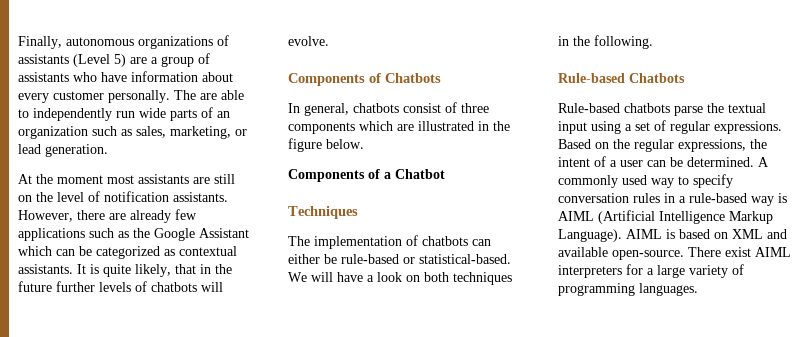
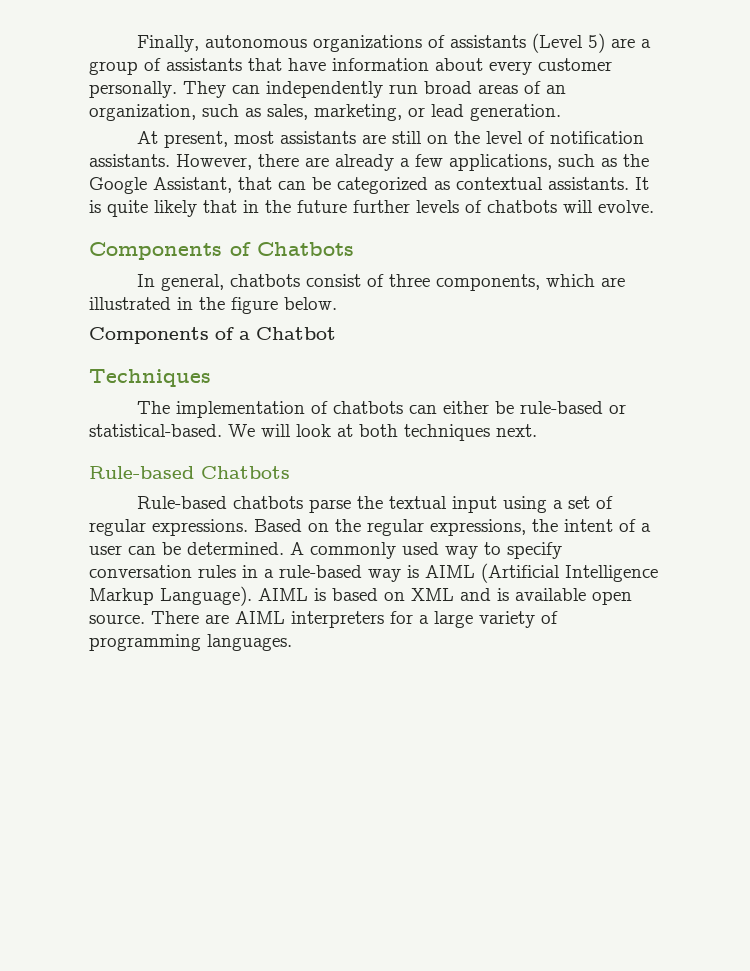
- Finally, autonomous organizations of assistants (Level 5) are a group of assistants who have information about every customer personally.
+ Finally, autonomous organizations of assistants (Level 5) are a group of assistants that have information about every customer personally.
- The are able to independently run wide parts of an organization such as sales, marketing, or lead generation.
+ They can independently run broad areas of an organization, such as sales, marketing, or lead generation.
- At the moment most assistants are still on the level of notification assistants.
+ At present, most assistants are still on the level of notification assistants.
- However, there are already few applications such as the Google Assistant which can be categorized as contextual assistants.
+ However, there are already a few applications, such as the Google Assistant, that can be categorized as contextual assistants.
- It is quite likely, that in the future further levels of chatbots will evolve.
+ It is quite likely that in the future further levels of chatbots will evolve.
- In general, chatbots consist of three components which are illustrated in the figure below.
+ In general, chatbots consist of three components, which are illustrated in the figure below.
- We will have a look on both techniques in the following.
+ We will look at both techniques next.
- AIML is based on XML and available open-source. There exist AIML interpreters for a large variety of programming languages.
+ AIML is based on XML and is available open source. There are AIML interpreters for a large variety of programming languages.

